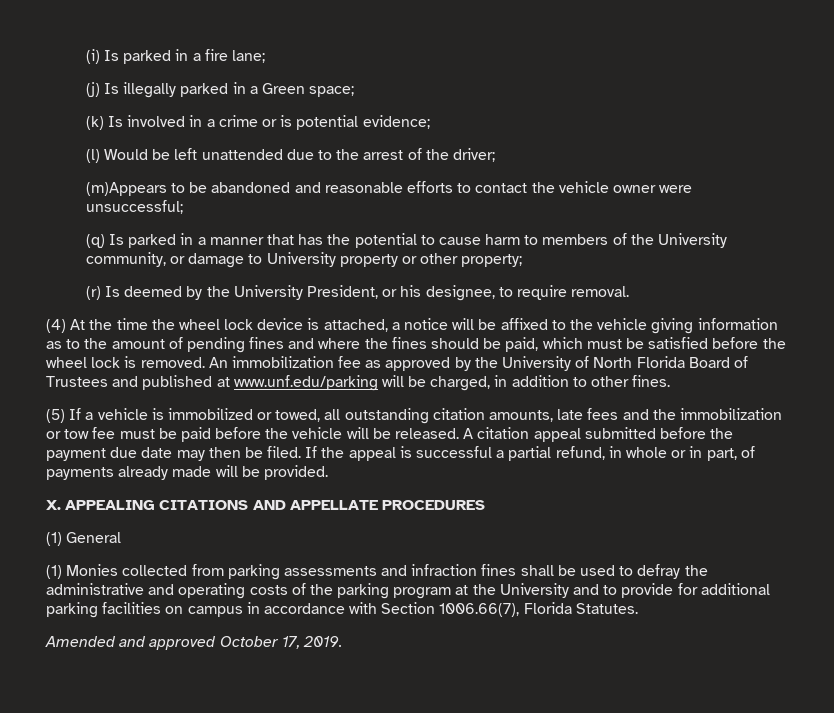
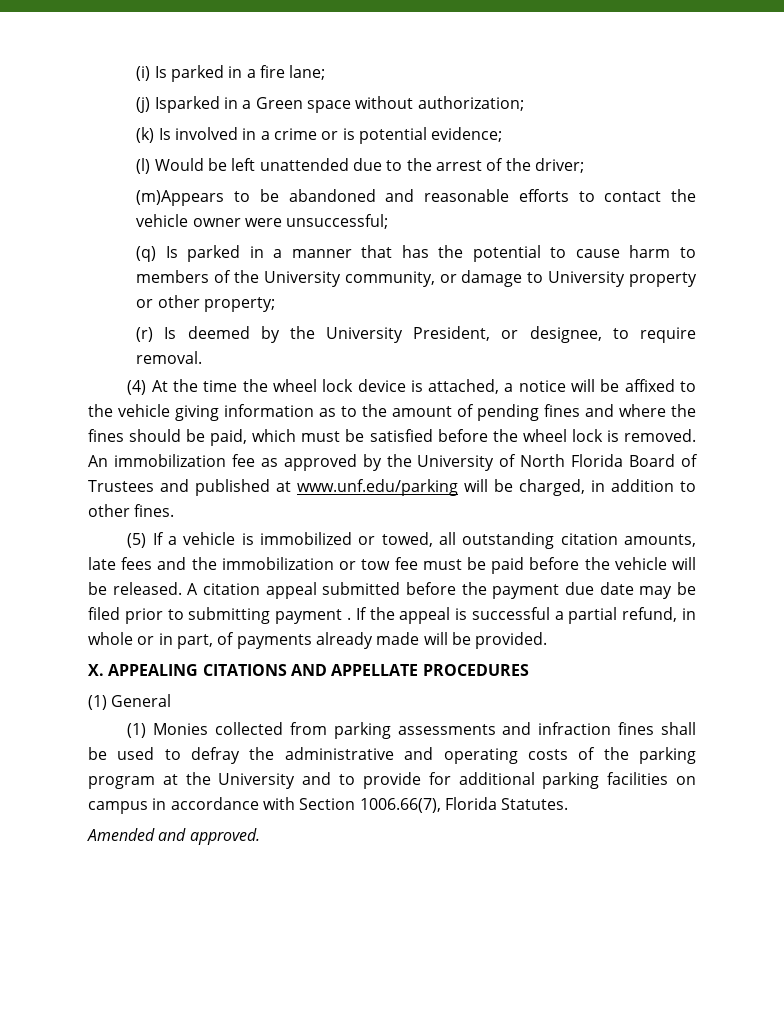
- (j) Is illegally parked in a Green space;
+ (j) Isparked in a Green space without authorization;
- (r) Is deemed by the University President, or his designee, to require removal.
+ (r) Is deemed by the University President, or designee, to require removal.
- A citation appeal submitted before the payment due date may then be filed.
+ A citation appeal submitted before the payment due date may be filed prior to submitting payment .
- Amended and approved October 17, 2019.
+ Amended and approved.

